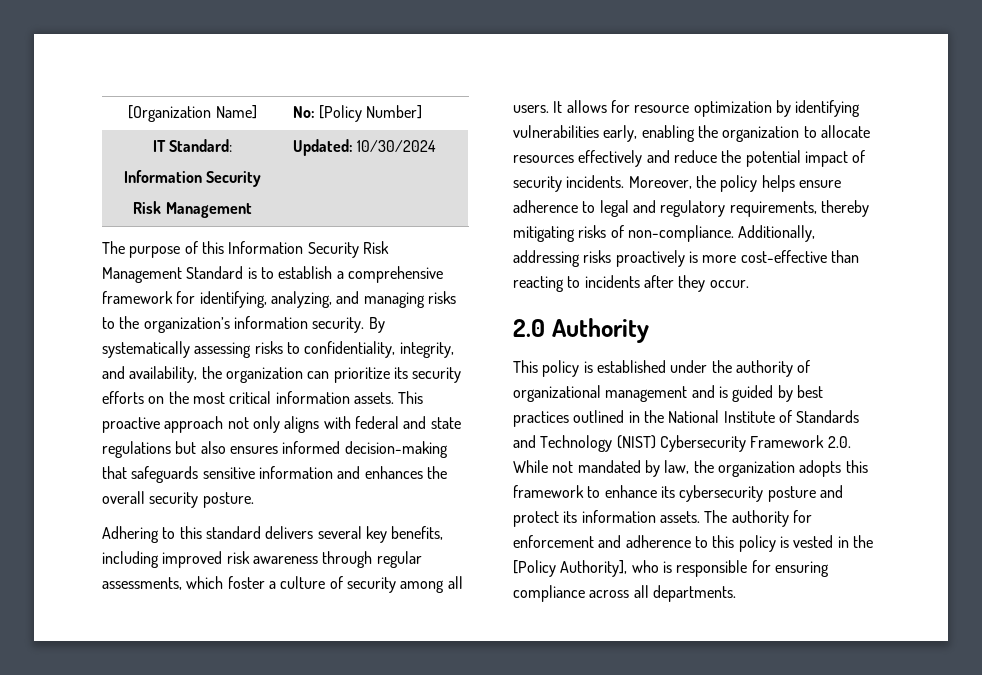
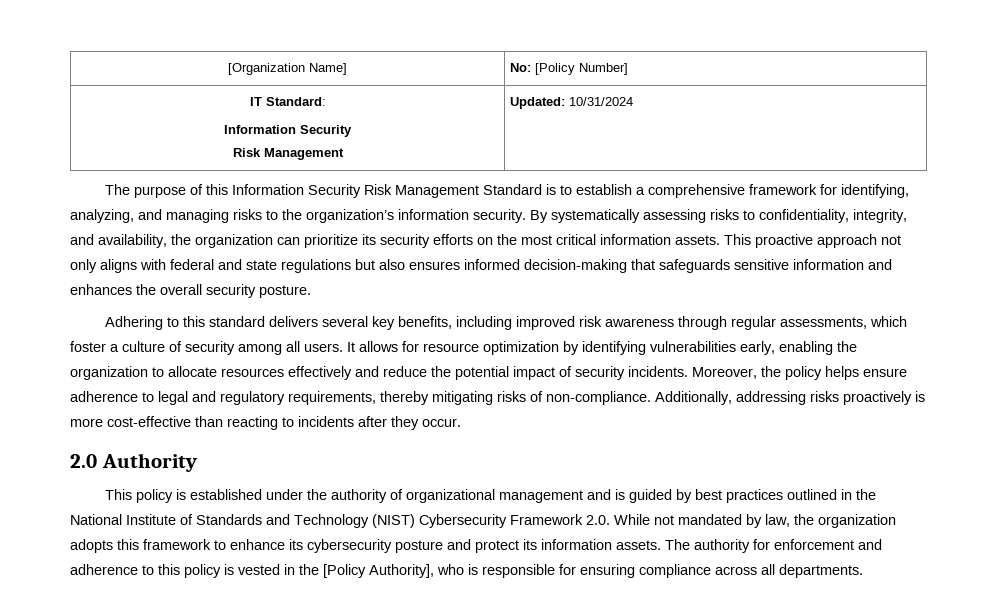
  IT Standard:
  Information Security
- Risk Management | Updated: 10/30/2024
+ Risk Management | Updated: 10/31/2024

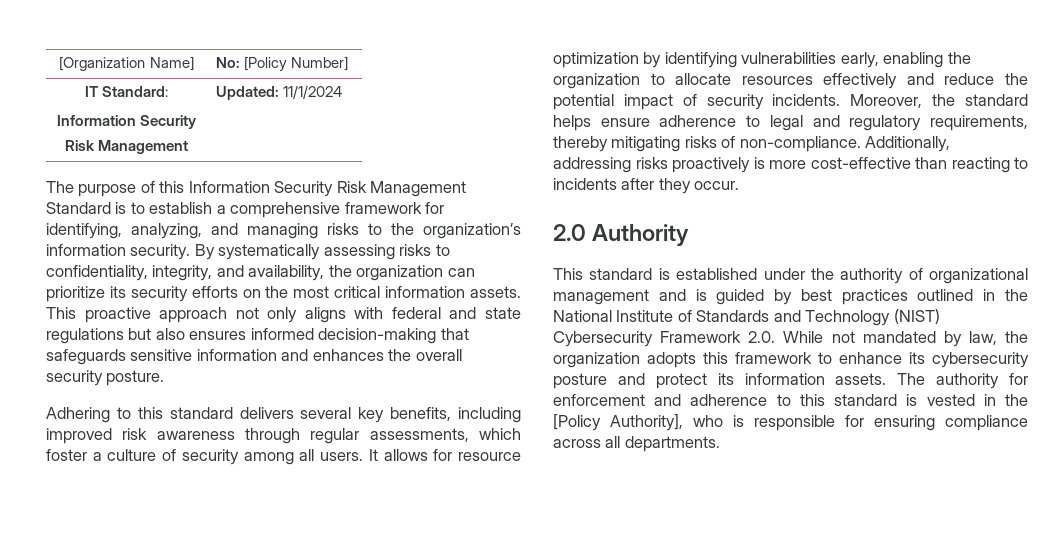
  IT Standard:
  Information Security
- Risk Management | Updated: 10/31/2024
+ Risk Management | Updated: 11/1/2024
- Moreover, the policy helps ensure adherence to legal and regulatory requirements, thereby mitigating risks of non-compliance.
+ Moreover, the standard helps ensure adherence to legal and regulatory requirements, thereby mitigating risks of non-compliance.
- This policy is established under the authority of organizational management and is guided by best practices outlined in the National Institute of Standards and Technology (NIST) Cybersecurity Framework 2.0. While not mandated by law, the organization adopts this framework to enhance its cybersecurity posture and protect its information assets.
+ This standard is established under the authority of organizational management and is guided by best practices outlined in the National Institute of Standards and Technology (NIST) Cybersecurity Framework 2.0. While not mandated by law, the organization adopts this framework to enhance its cybersecurity posture and protect its information assets.
- The authority for enforcement and adherence to this policy is vested in the [Policy Authority], who is responsible for ensuring compliance across all departments.
+ The authority for enforcement and adherence to this standard is vested in the [Policy Authority], who is responsible for ensuring compliance across all departments.

